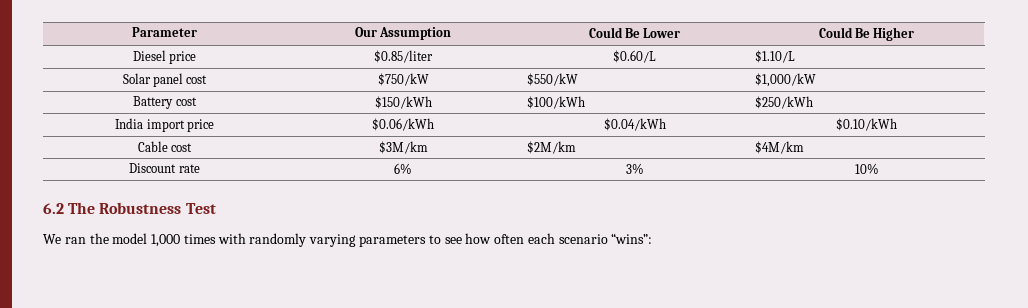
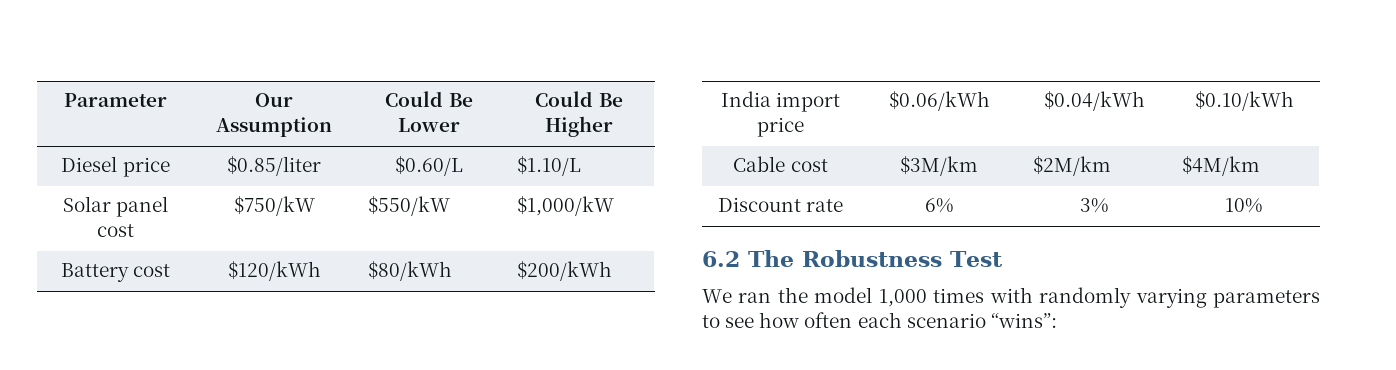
- Battery cost | $150/kWh | $100/kWh | $250/kWh
+ Battery cost | $120/kWh | $80/kWh | $200/kWh

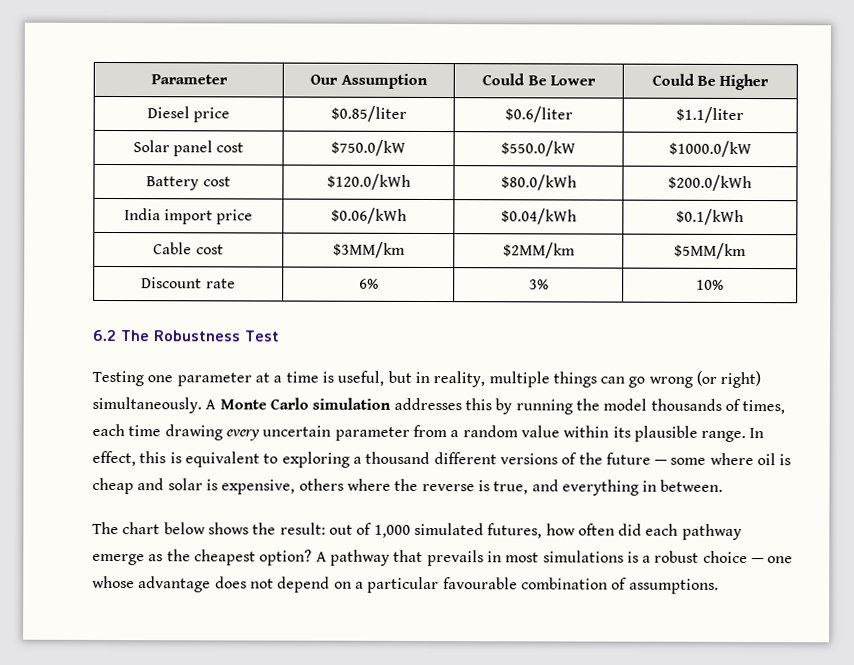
- Diesel price | $0.85/liter | $0.60/L | $1.10/L
+ Diesel price | $0.85/liter | $0.6/liter | $1.1/liter
- Solar panel cost | $750/kW | $550/kW | $1,000/kW
+ Solar panel cost | $750.0/kW | $550.0/kW | $1000.0/kW
- Battery cost | $120/kWh | $80/kWh | $200/kWh
+ Battery cost | $120.0/kWh | $80.0/kWh | $200.0/kWh
- India import price | $0.06/kWh | $0.04/kWh | $0.10/kWh
+ India import price | $0.06/kWh | $0.04/kWh | $0.1/kWh
- Cable cost | $3M/km | $2M/km | $4M/km
+ Cable cost | $3MM/km | $2MM/km | $5MM/km
- We ran the model 1,000 times with randomly varying parameters to see how often each scenario “wins”:
+ Testing one parameter at a time is useful, but in reality, multiple things can go wrong (or right) simultaneously. A Monte Carlo simulation addresses this by running the model thousands of times, each time drawing every uncertain parameter from a random value within its plausible range. In effect, this is equivalent to exploring a thousand different versions of the future — some where oil is cheap and solar is expensive, others where the reverse is true, and everything in between.
+ The chart below shows the result: out of 1,000 simulated futures, how often did each pathway emerge as the cheapest option? A pathway that prevails in most simulations is a robust choice — one whose advantage does not depend on a particular favourable combination of assumptions.

